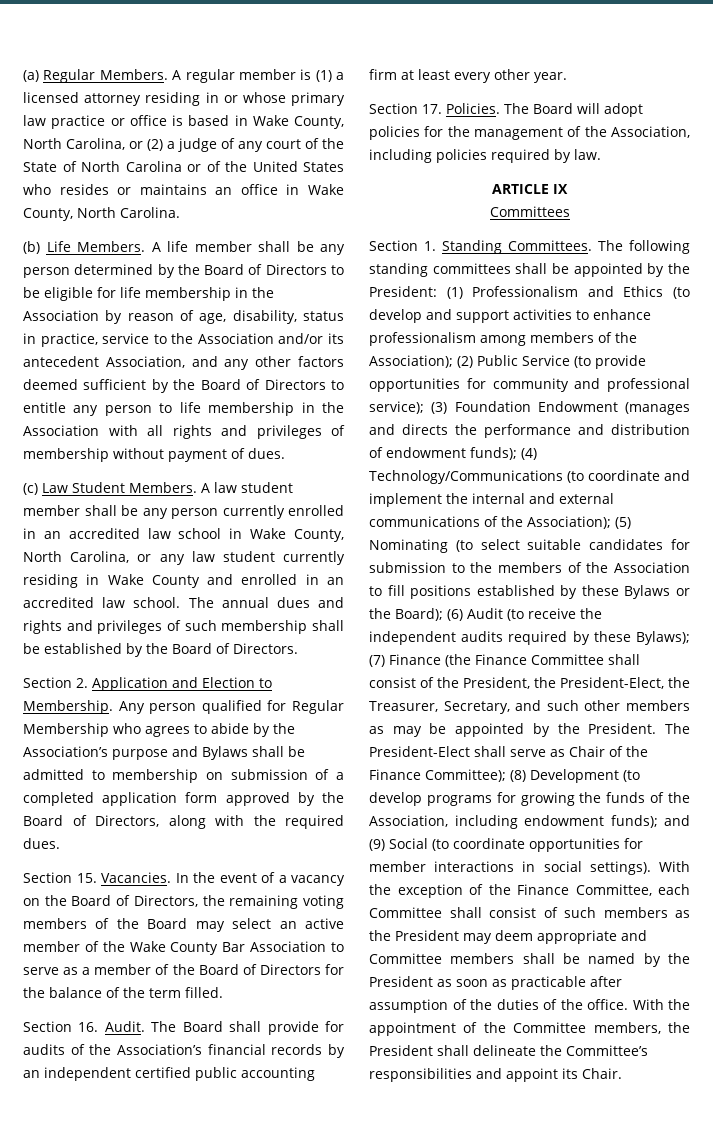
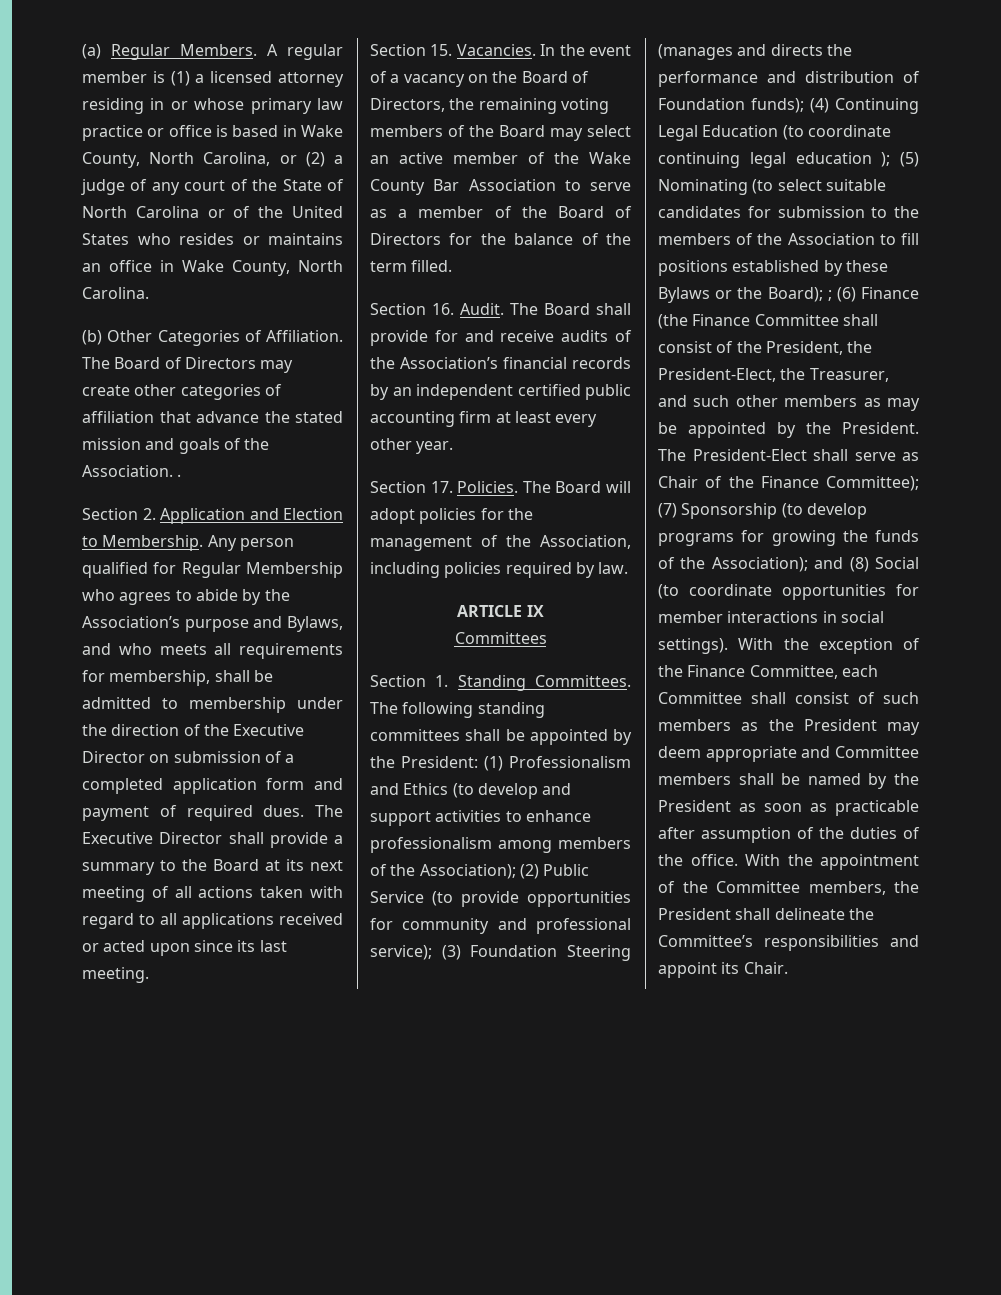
- (b) Life Members. A life member shall be any person determined by the Board of Directors to be eligible for life membership in the Association by reason of age, disability, status in practice, service to the Association and/or its antecedent Association, and any other factors deemed sufficient by the Board of Directors to entitle any person to life membership in the Association with all rights and privileges of membership without payment of dues.
- (c) Law Student Members. A law student member shall be any person currently enrolled in an accredited law school in Wake County, North Carolina, or any law student currently residing in Wake County and enrolled in an accredited law school. The annual dues and rights and privileges of such membership shall be established by the Board of Directors.
+ (b) Other Categories of Affiliation. The Board of Directors may create other categories of affiliation that advance the stated mission and goals of the Association. .
- Any person qualified for Regular Membership who agrees to abide by the Association’s purpose and Bylaws shall be admitted to membership on submission of a completed application form approved by the Board of Directors, along with the required dues.
+ Any person qualified for Regular Membership who agrees to abide by the Association’s purpose and Bylaws, and who meets all requirements for membership, shall be admitted to membership under the direction of the Executive Director on submission of a completed application form and payment of required dues. The Executive Director shall provide a summary to the Board at its next meeting of all actions taken with regard to all applications received or acted upon since its last meeting.
- The Board shall provide for audits of the Association’s financial records by an independent certified public accounting firm at least every other year.
+ The Board shall provide for and receive audits of the Association’s financial records by an independent certified public accounting firm at least every other year.
- (3) Foundation Endowment (manages and directs the performance and distribution of endowment funds);
+ (3) Foundation Steering (manages and directs the performance and distribution of Foundation funds);
- (4) Technology/Communications (to coordinate and implement the internal and external communications of the Association);
+ (4) Continuing Legal Education (to coordinate continuing legal education );
- (6) Audit (to receive the independent audits required by these Bylaws); (7) Finance (the Finance Committee shall consist of the President, the President-Elect, the Treasurer, Secretary, and such other members as may be appointed by the President.
+ ; (6) Finance (the Finance Committee shall consist of the President, the President-Elect, the Treasurer, and such other members as may be appointed by the President.
- The President-Elect shall serve as Chair of the Finance Committee); (8) Development (to develop programs for growing the funds of the Association, including endowment funds); and (9) Social (to coordinate opportunities for member interactions in social settings).
+ The President-Elect shall serve as Chair of the Finance Committee); (7) Sponsorship (to develop programs for growing the funds of the Association); and (8) Social (to coordinate opportunities for member interactions in social settings).

